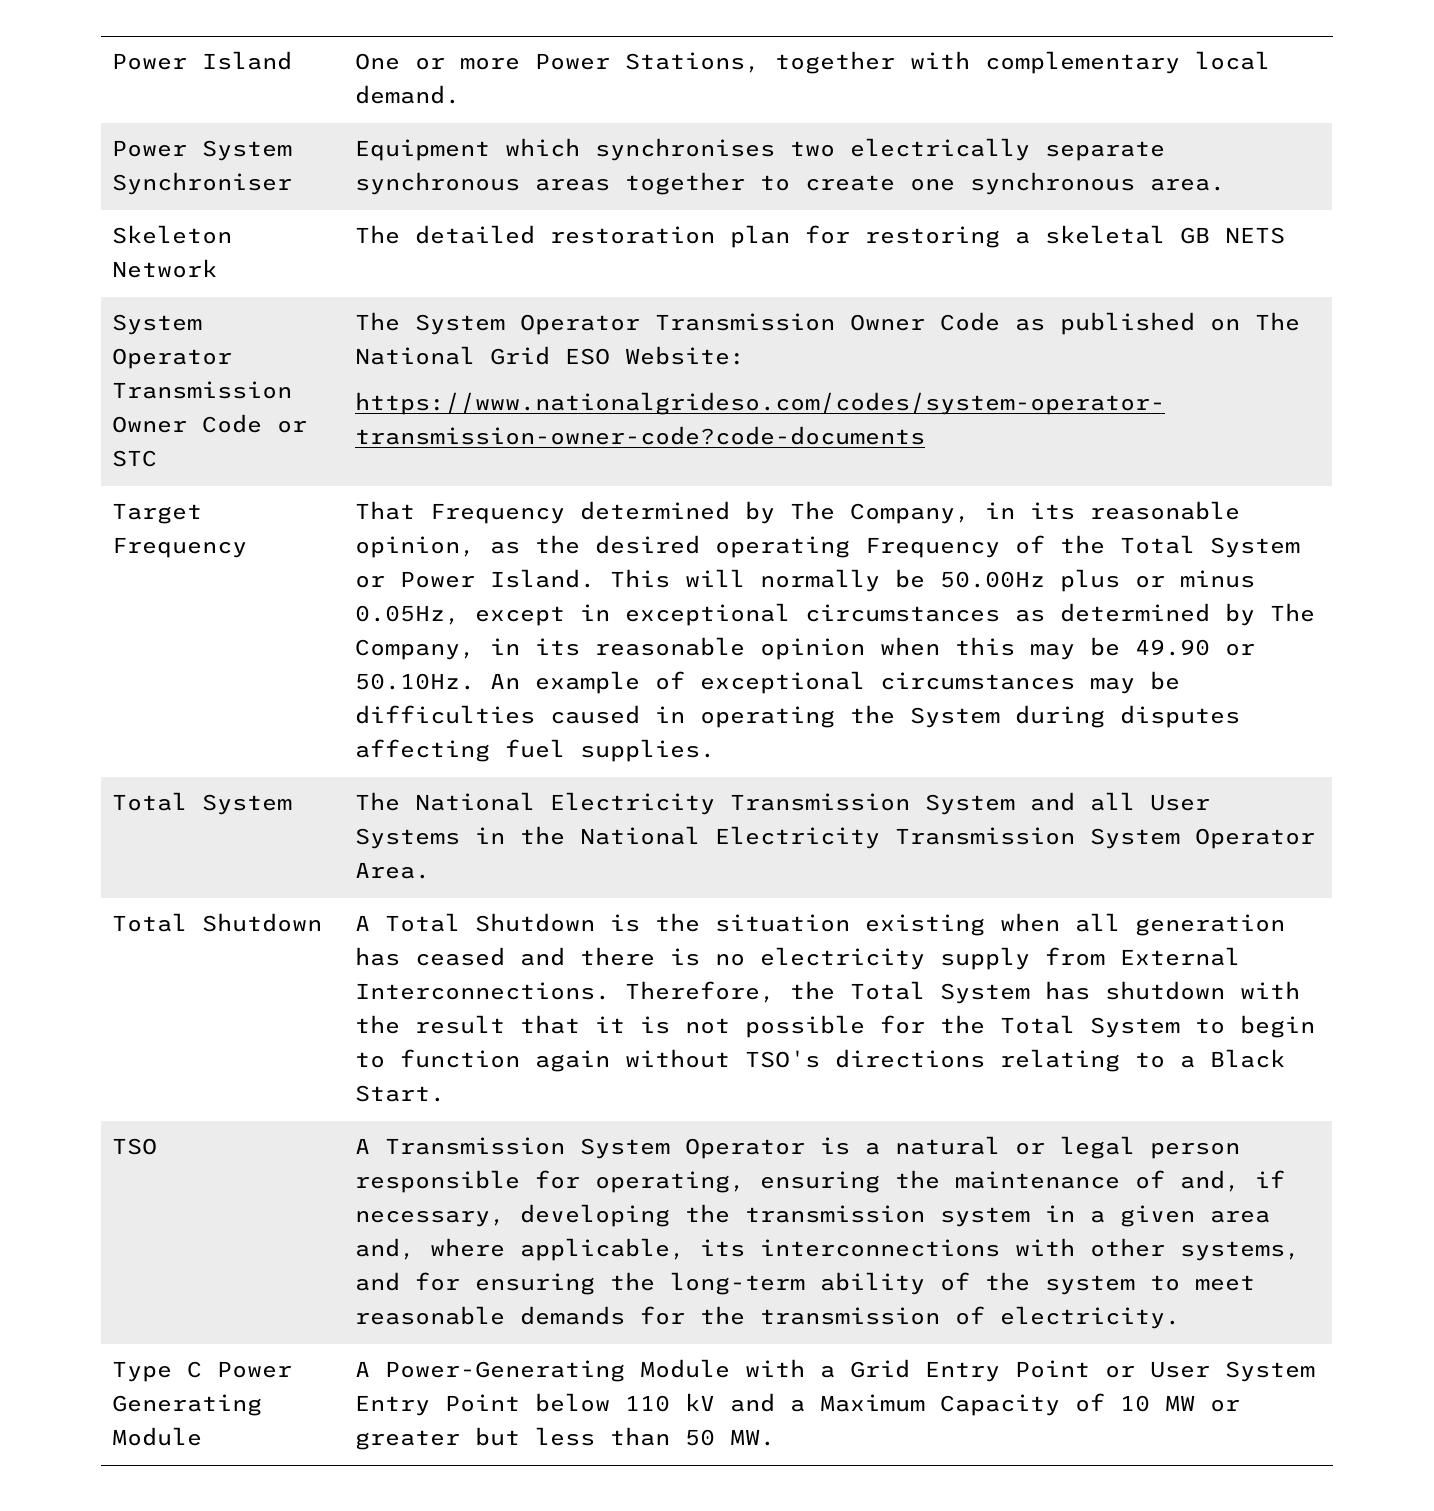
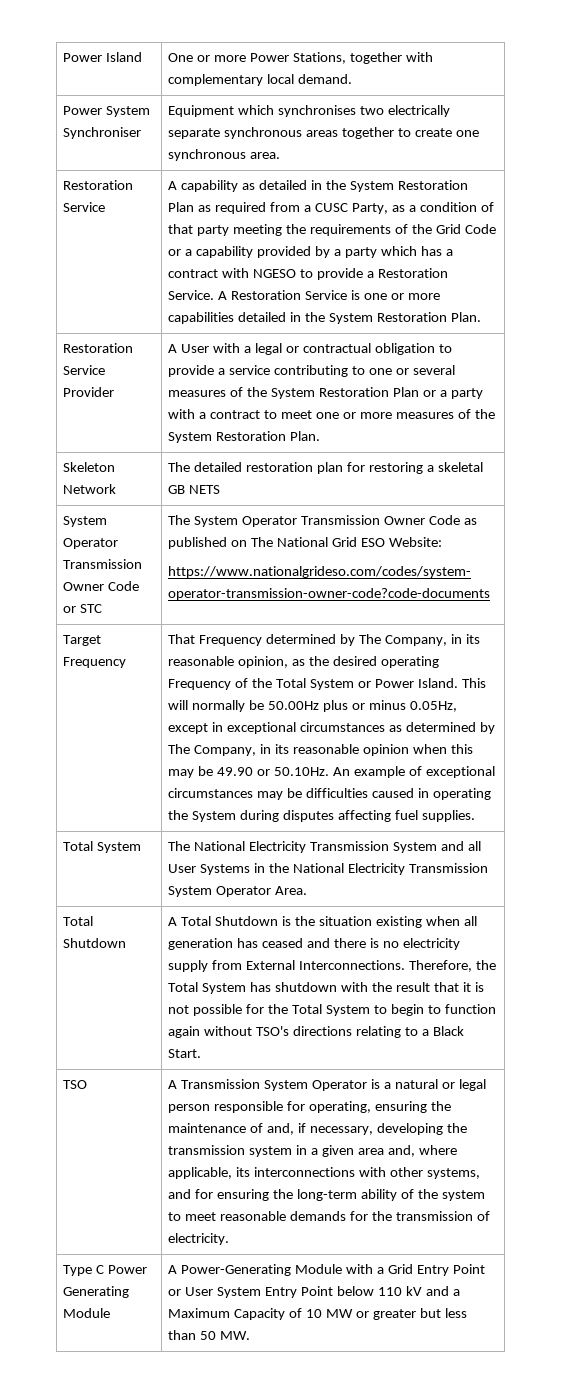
+ Restoration Service | A capability as detailed in the System Restoration Plan as required from a CUSC Party, as a condition of that party meeting the requirements of the Grid Code or a capability provided by a party which has a contract with NGESO to provide a Restoration Service. A Restoration Service is one or more capabilities detailed in the System Restoration Plan.
+ Restoration Service Provider | A User with a legal or contractual obligation to provide a service contributing to one or several measures of the System Restoration Plan or a party with a contract to meet one or more measures of the System Restoration Plan.

